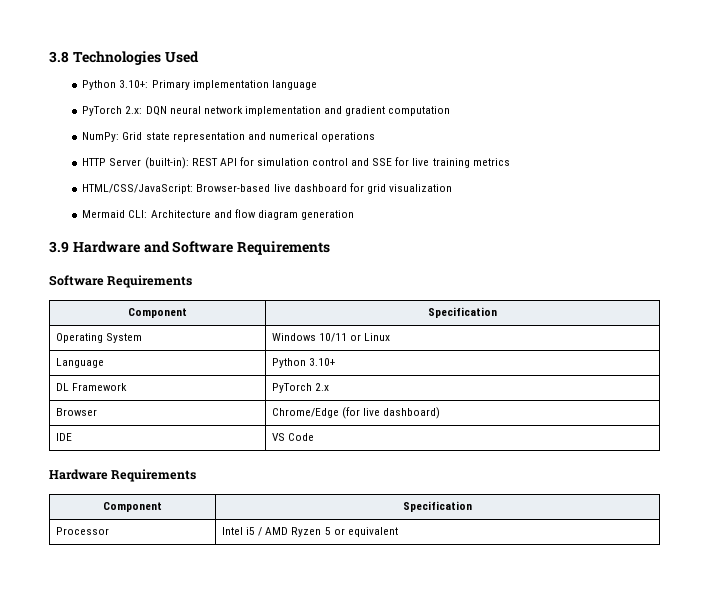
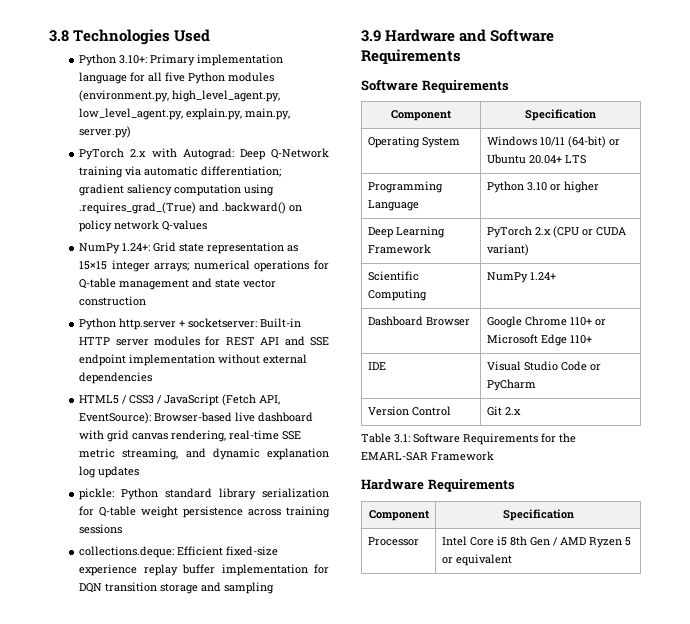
- Python 3.10+: Primary implementation language
- PyTorch 2.x: DQN neural network implementation and gradient computation
- NumPy: Grid state representation and numerical operations
- HTTP Server (built-in): REST API for simulation control and SSE for live training metrics
- HTML/CSS/JavaScript: Browser-based live dashboard for grid visualization
- Mermaid CLI: Architecture and flow diagram generation
+ Python 3.10+: Primary implementation language for all five Python modules (environment.py, high_level_agent.py, low_level_agent.py, explain.py, main.py, server.py)
+ PyTorch 2.x with Autograd: Deep Q-Network training via automatic differentiation; gradient saliency computation using .requires_grad_(True) and .backward() on policy network Q-values
+ NumPy 1.24+: Grid state representation as 15×15 integer arrays; numerical operations for Q-table management and state vector construction
+ Python http.server + socketserver: Built-in HTTP server modules for REST API and SSE endpoint implementation without external dependencies
+ HTML5 / CSS3 / JavaScript (Fetch API, EventSource): Browser-based live dashboard with grid canvas rendering, real-time SSE metric streaming, and dynamic explanation log updates
+ pickle: Python standard library serialization for Q-table weight persistence across training sessions
+ collections.deque: Efficient fixed-size experience replay buffer implementation for DQN transition storage and sampling
- Operating System | Windows 10/11 or Linux
- Language | Python 3.10+
- DL Framework | PyTorch 2.x
- Browser | Chrome/Edge (for live dashboard)
+ Operating System | Windows 10/11 (64-bit) or Ubuntu 20.04+ LTS
+ Programming Language | Python 3.10 or higher
+ Deep Learning Framework | PyTorch 2.x (CPU or CUDA variant)
+ Scientific Computing | NumPy 1.24+
+ Dashboard Browser | Google Chrome 110+ or Microsoft Edge 110+
- IDE | VS Code
+ IDE | Visual Studio Code or PyCharm
+ Version Control | Git 2.x
+ Table 3.1: Software Requirements for the EMARL-SAR Framework
- Processor | Intel i5 / AMD Ryzen 5 or equivalent
+ Processor | Intel Core i5 8th Gen / AMD Ryzen 5 or equivalent

